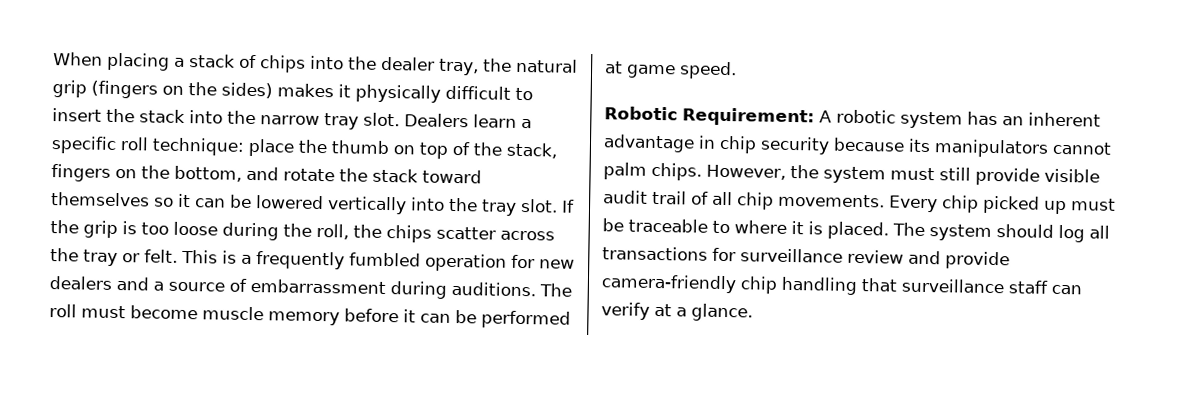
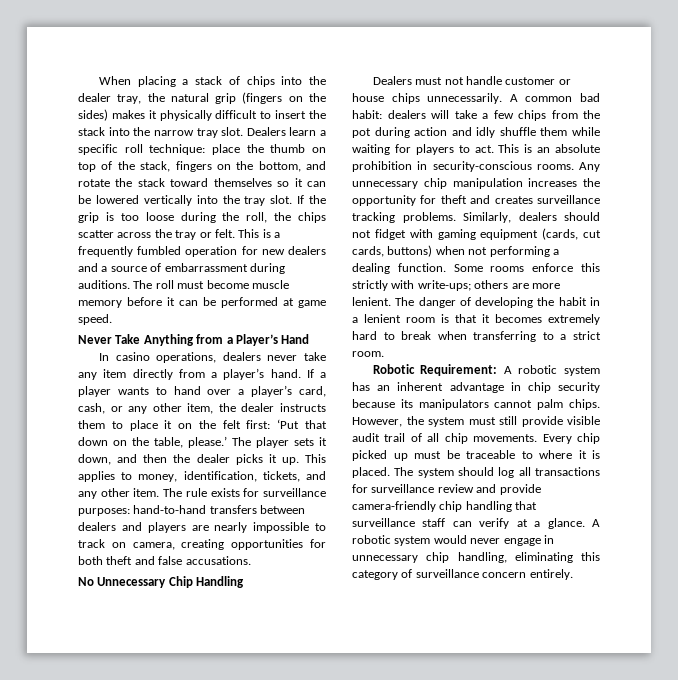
+ Never Take Anything from a Player’s Hand
+ In casino operations, dealers never take any item directly from a player’s hand. If a player wants to hand over a player’s card, cash, or any other item, the dealer instructs them to place it on the felt first: ‘Put that down on the table, please.’ The player sets it down, and then the dealer picks it up. This applies to money, identification, tickets, and any other item. The rule exists for surveillance purposes: hand-to-hand transfers between dealers and players are nearly impossible to track on camera, creating opportunities for both theft and false accusations.
+ No Unnecessary Chip Handling
+ Dealers must not handle customer or house chips unnecessarily. A common bad habit: dealers will take a few chips from the pot during action and idly shuffle them while waiting for players to act. This is an absolute prohibition in security-conscious rooms. Any unnecessary chip manipulation increases the opportunity for theft and creates surveillance tracking problems. Similarly, dealers should not fidget with gaming equipment (cards, cut cards, buttons) when not performing a dealing function. Some rooms enforce this strictly with write-ups; others are more lenient. The danger of developing the habit in a lenient room is that it becomes extremely hard to break when transferring to a strict room.
+ A robotic system would never engage in unnecessary chip handling, eliminating this category of surveillance concern entirely.

